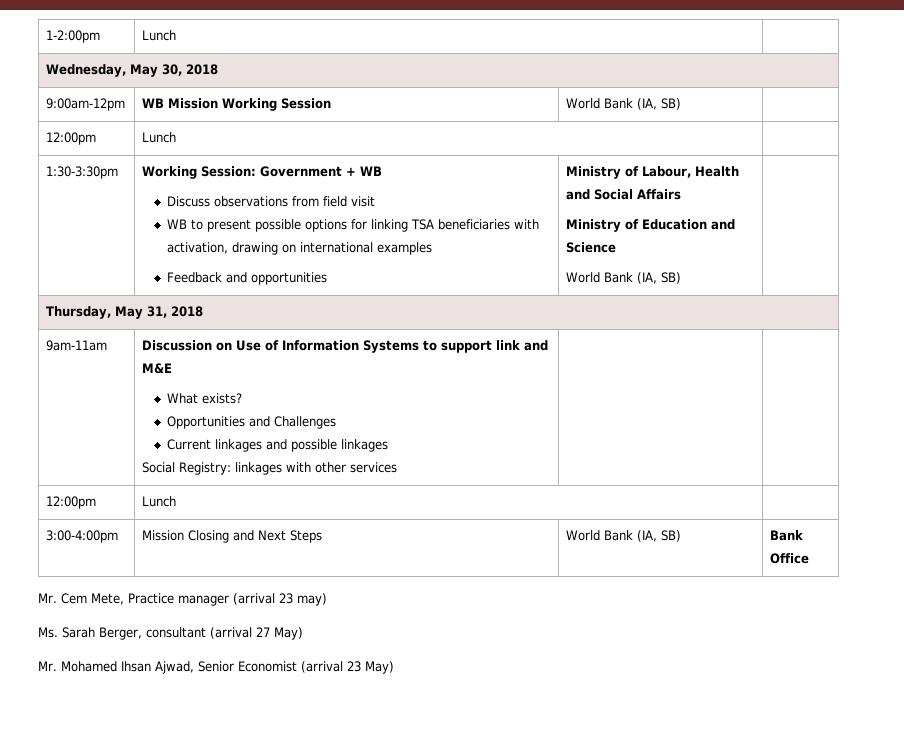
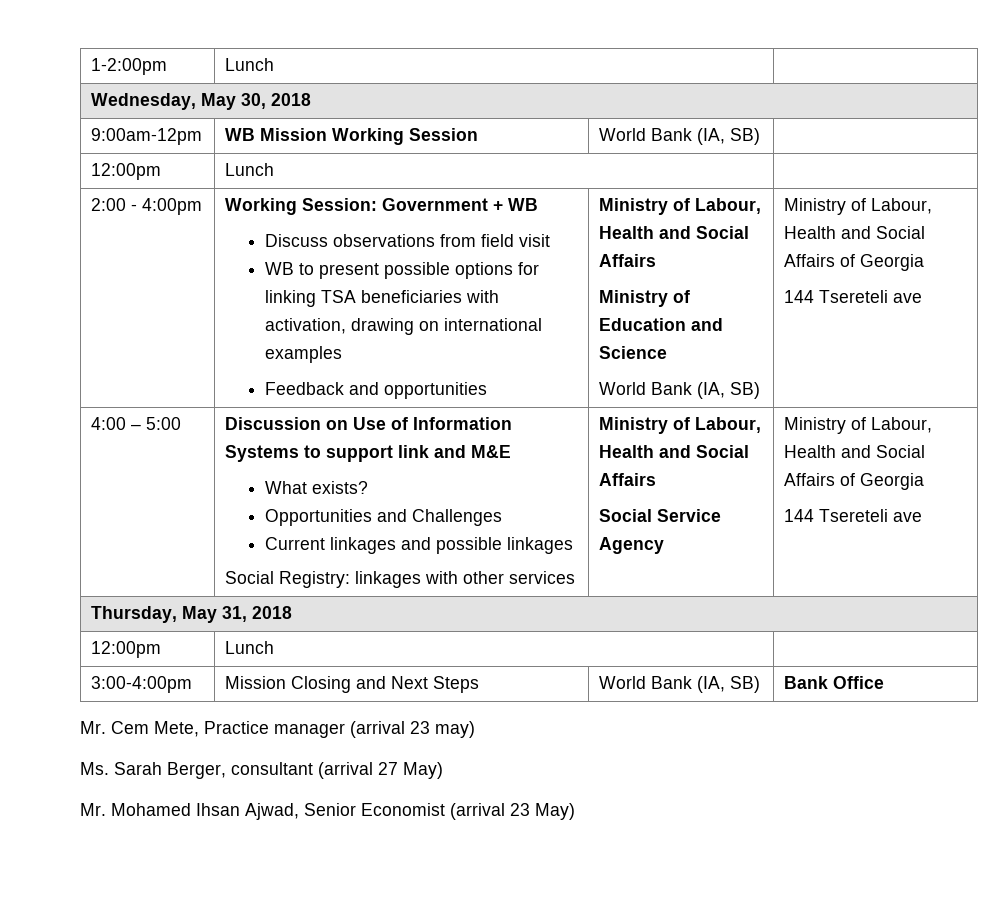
- 1:30-3:30pm
+ 2:00 - 4:00pm
  Ministry of Education and Science
- World Bank (IA, SB) |
- Thursday, May 31, 2018
- 9am-11am | Discussion on Use of Information Systems to support link and M&E
+ World Bank (IA, SB) | Ministry of Labour, Health and Social Affairs of Georgia
+ 144 Tsereteli ave
+ 4:00 – 5:00 | Discussion on Use of Information Systems to support link and M&E
  What exists?
  Opportunities and Challenges
  Current linkages and possible linkages
- Social Registry: linkages with other services | |
+ Social Registry: linkages with other services | Ministry of Labour, Health and Social Affairs
+ Social Service Agency | Ministry of Labour, Health and Social Affairs of Georgia
+ 144 Tsereteli ave
+ Thursday, May 31, 2018

